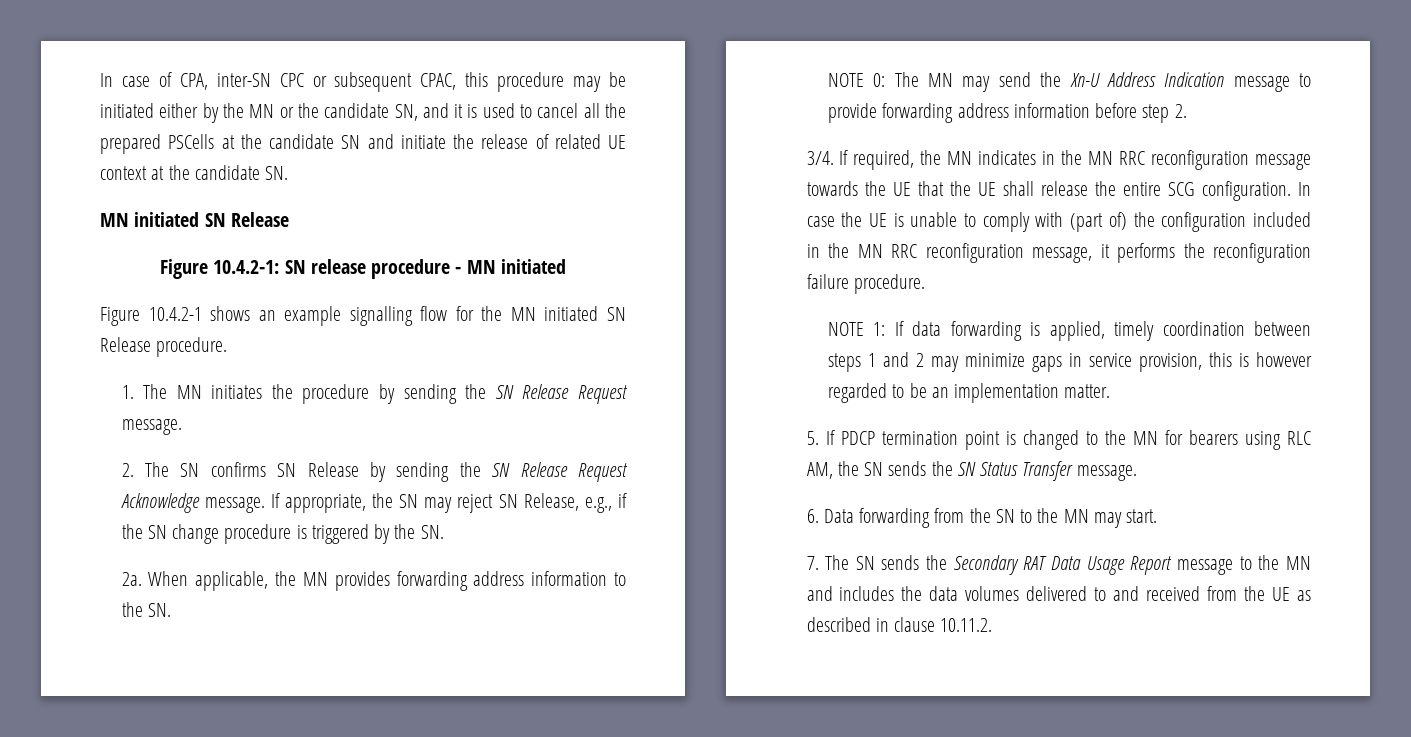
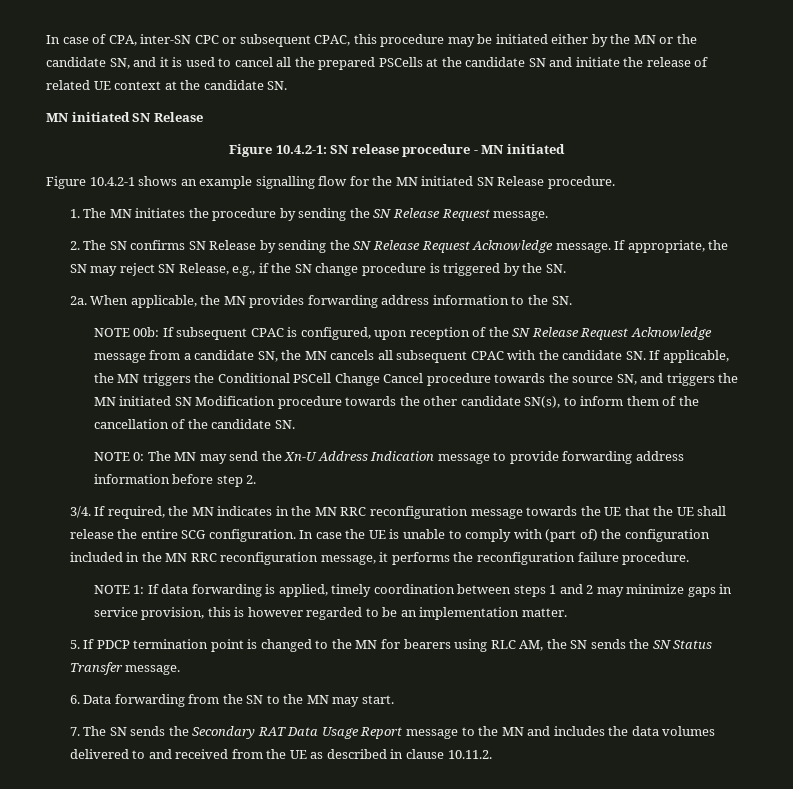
+ NOTE 00b: If subsequent CPAC is configured, upon reception of the SN Release Request Acknowledge message from a candidate SN, the MN cancels all subsequent CPAC with the candidate SN. If applicable, the MN triggers the Conditional PSCell Change Cancel procedure towards the source SN, and triggers the MN initiated SN Modification procedure towards the other candidate SN(s), to inform them of the cancellation of the candidate SN.

